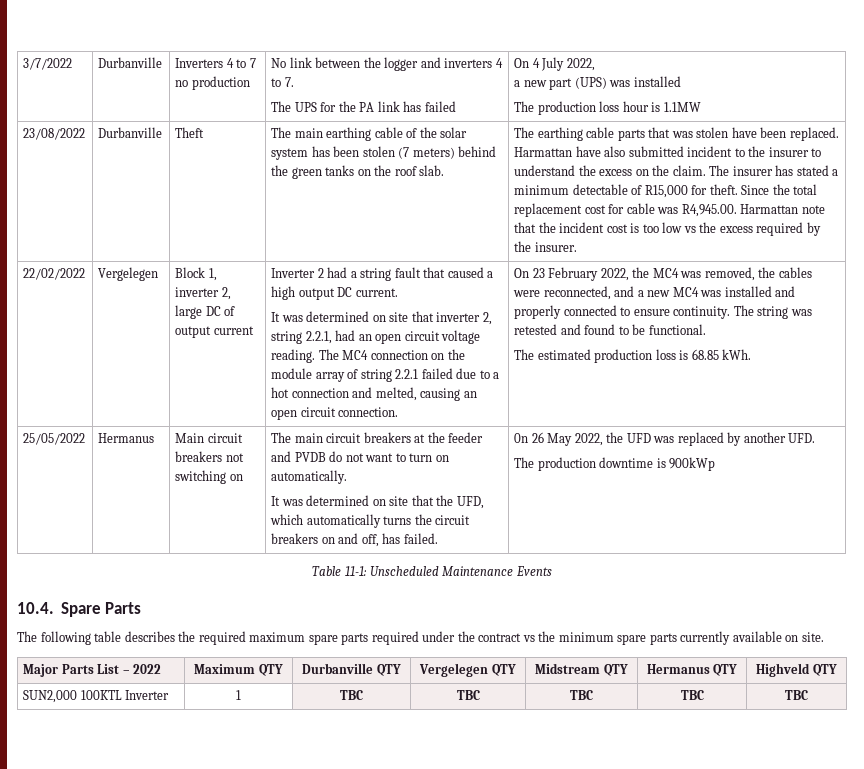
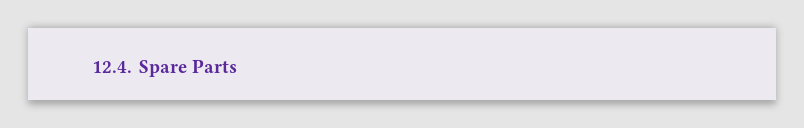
- 3/7/2022 | Durbanville | Inverters 4 to 7 no production | No link between the logger and inverters 4 to 7.
- The UPS for the PA link has failed | On 4 July 2022,
- a new part (UPS) was installed
- The production loss hour is 1.1MW
- 23/08/2022 | Durbanville | Theft | The main earthing cable of the solar system has been stolen (7 meters) behind the green tanks on the roof slab. | The earthing cable parts that was stolen have been replaced. Harmattan have also submitted incident to the insurer to understand the excess on the claim. The insurer has stated a minimum detectable of R15,000 for theft. Since the total replacement cost for cable was R4,945.00. Harmattan note that the incident cost is too low vs the excess required by the insurer.
- 22/02/2022 | Vergelegen | Block 1, inverter 2, large DC of output current | Inverter 2 had a string fault that caused a high output DC current.
- It was determined on site that inverter 2, string 2.2.1, had an open circuit voltage reading. The MC4 connection on the module array of string 2.2.1 failed due to a hot connection and melted, causing an open circuit connection. | On 23 February 2022, the MC4 was removed, the cables were reconnected, and a new MC4 was installed and properly connected to ensure continuity. The string was retested and found to be functional.
- The estimated production loss is 68.85 kWh.
- 25/05/2022 | Hermanus | Main circuit breakers not switching on | The main circuit breakers at the feeder and PVDB do not want to turn on automatically.
- It was determined on site that the UFD, which automatically turns the circuit breakers on and off, has failed. | 0n 26 May 2022, the UFD was replaced by another UFD.
- The production downtime is 900kWp
- Table 11-1: Unscheduled Maintenance Events
- 10.4. Spare Parts
- The following table describes the required maximum spare parts required under the contract vs the minimum spare parts currently available on site.
- Major Parts List – 2022 | Maximum QTY | Durbanville QTY | Vergelegen QTY | Midstream QTY | Hermanus QTY | Highveld QTY
- SUN2,000 100KTL Inverter | 1 | TBC | TBC | TBC | TBC | TBC
+ 12.4. Spare Parts

